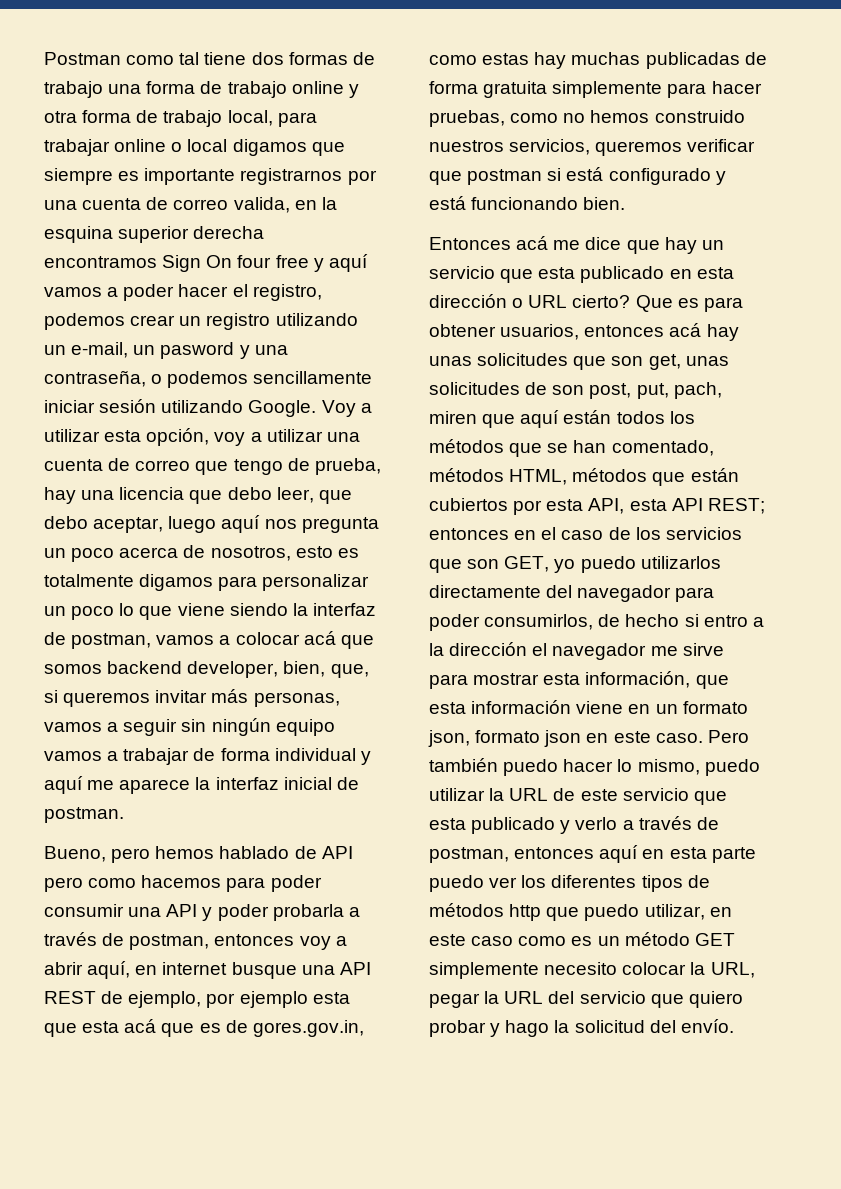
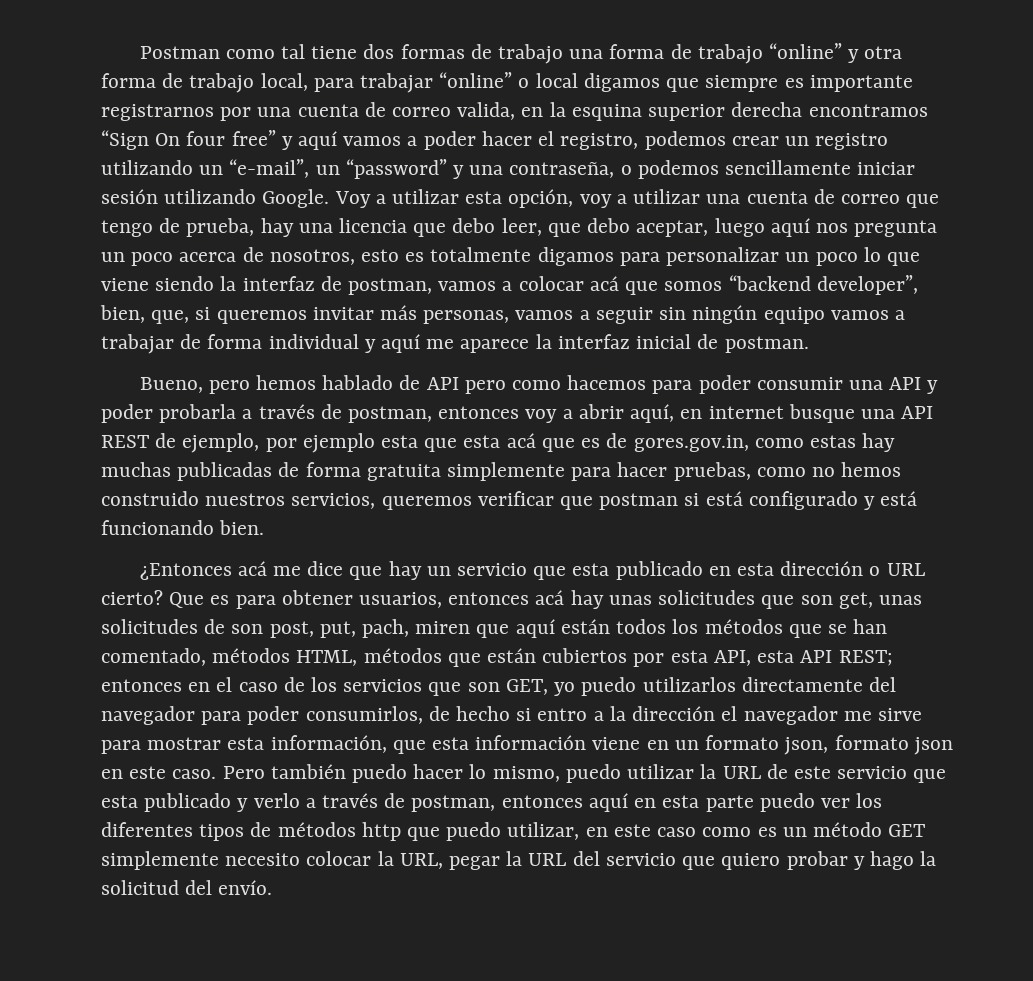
- Postman como tal tiene dos formas de trabajo una forma de trabajo online y otra forma de trabajo local, para trabajar online o local digamos que siempre es importante registrarnos por una cuenta de correo valida, en la esquina superior derecha encontramos Sign On four free y aquí vamos a poder hacer el registro, podemos crear un registro utilizando un e-mail, un pasword y una contraseña, o podemos sencillamente iniciar sesión utilizando Google.
+ Postman como tal tiene dos formas de trabajo una forma de trabajo “online” y otra forma de trabajo local, para trabajar “online” o local digamos que siempre es importante registrarnos por una cuenta de correo valida, en la esquina superior derecha encontramos “Sign On four free” y aquí vamos a poder hacer el registro, podemos crear un registro utilizando un “e-mail”, un “password” y una contraseña, o podemos sencillamente iniciar sesión utilizando Google.
- Voy a utilizar esta opción, voy a utilizar una cuenta de correo que tengo de prueba, hay una licencia que debo leer, que debo aceptar, luego aquí nos pregunta un poco acerca de nosotros, esto es totalmente digamos para personalizar un poco lo que viene siendo la interfaz de postman, vamos a colocar acá que somos backend developer, bien, que, si queremos invitar más personas, vamos a seguir sin ningún equipo vamos a trabajar de forma individual y aquí me aparece la interfaz inicial de postman.
+ Voy a utilizar esta opción, voy a utilizar una cuenta de correo que tengo de prueba, hay una licencia que debo leer, que debo aceptar, luego aquí nos pregunta un poco acerca de nosotros, esto es totalmente digamos para personalizar un poco lo que viene siendo la interfaz de postman, vamos a colocar acá que somos “backend developer”, bien, que, si queremos invitar más personas, vamos a seguir sin ningún equipo vamos a trabajar de forma individual y aquí me aparece la interfaz inicial de postman.
- Entonces acá me dice que hay un servicio que esta publicado en esta dirección o URL cierto?
+ ¿Entonces acá me dice que hay un servicio que esta publicado en esta dirección o URL cierto?

